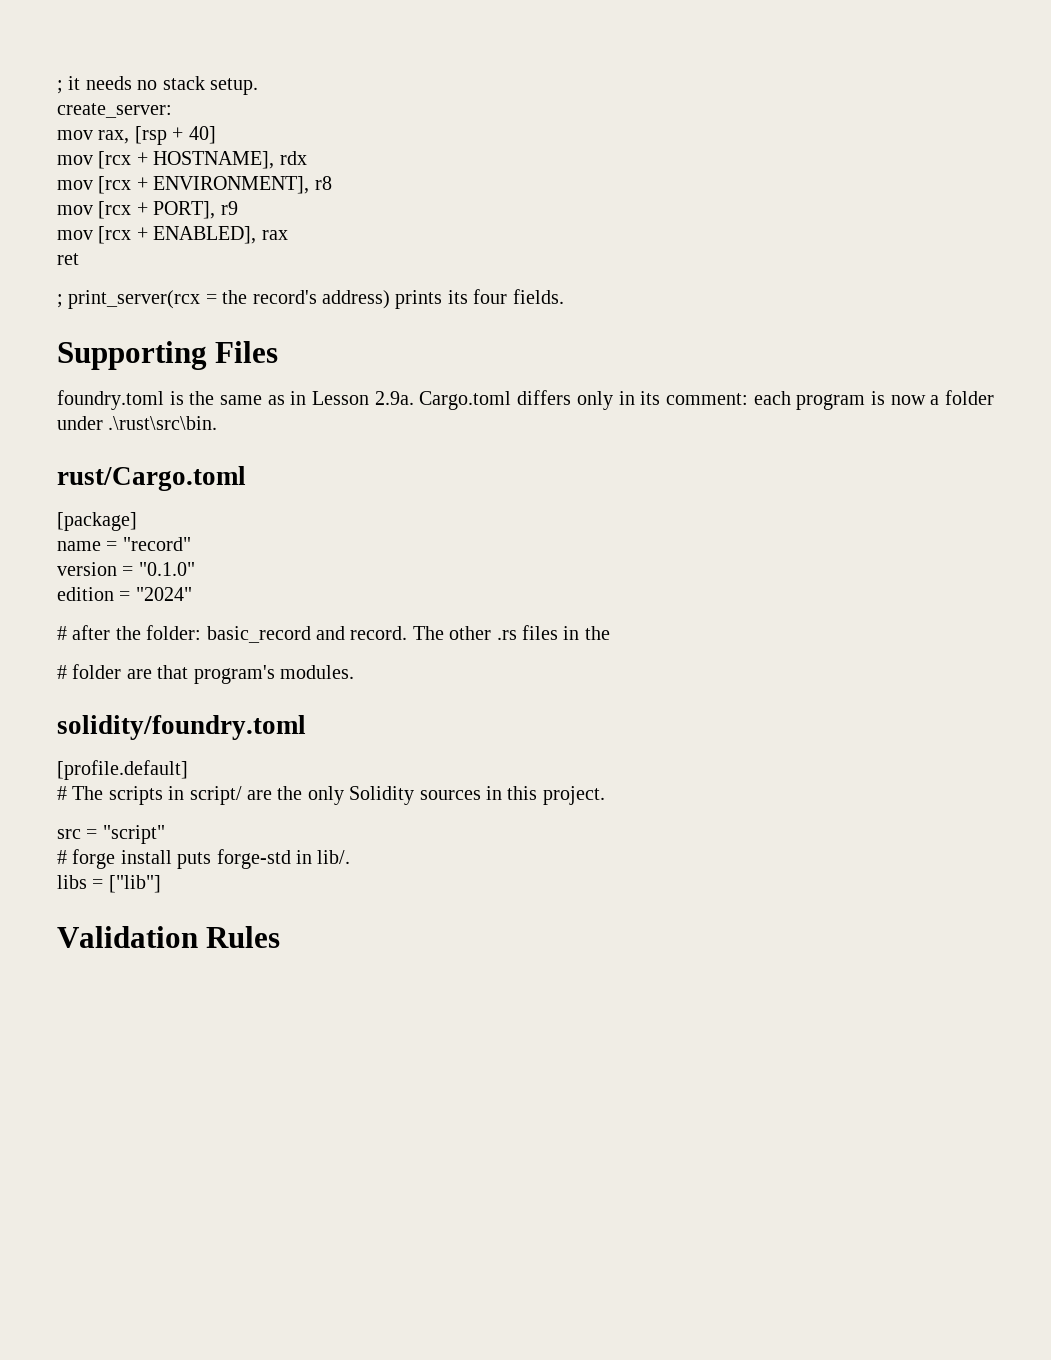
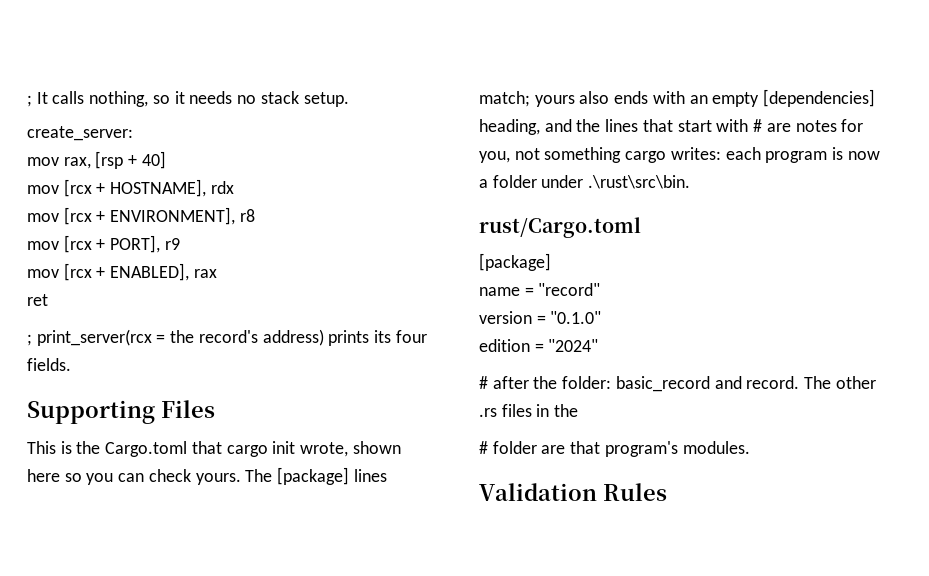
- ; it needs no stack setup.
+ ; It calls nothing, so it needs no stack setup.
- foundry.toml is the same as in Lesson 2.9a. Cargo.toml differs only in its comment: each program is now a folder under .\rust\src\bin.
+ This is the Cargo.toml that cargo init wrote, shown here so you can check yours. The [package] lines match; yours also ends with an empty [dependencies] heading, and the lines that start with # are notes for you, not something cargo writes: each program is now a folder under .\rust\src\bin.
- solidity/foundry.toml
- [profile.default]
- # The scripts in script/ are the only Solidity sources in this project.
- src = "script"
- # forge install puts forge-std in lib/.
- libs = ["lib"]

